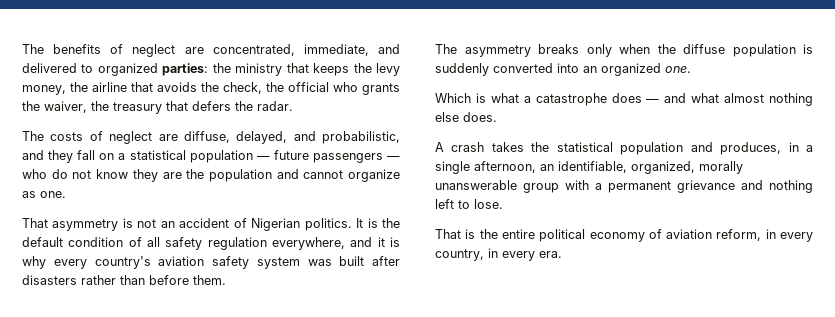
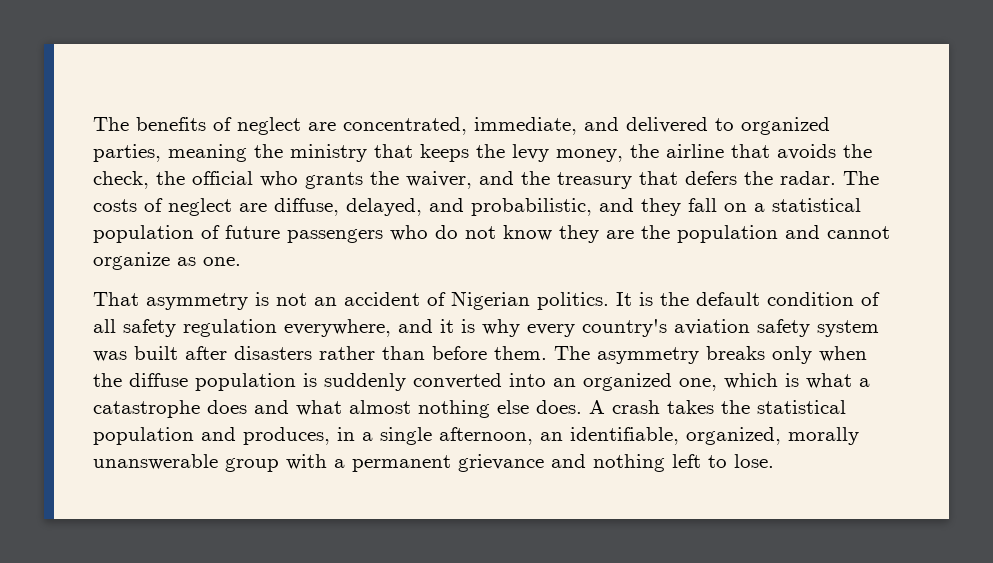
- The benefits of neglect are concentrated, immediate, and delivered to organized parties: the ministry that keeps the levy money, the airline that avoids the check, the official who grants the waiver, the treasury that defers the radar.
- The costs of neglect are diffuse, delayed, and probabilistic, and they fall on a statistical population — future passengers — who do not know they are the population and cannot organize as one.
+ The benefits of neglect are concentrated, immediate, and delivered to organized parties, meaning the ministry that keeps the levy money, the airline that avoids the check, the official who grants the waiver, and the treasury that defers the radar. The costs of neglect are diffuse, delayed, and probabilistic, and they fall on a statistical population of future passengers who do not know they are the population and cannot organize as one.
- It is the default condition of all safety regulation everywhere, and it is why every country's aviation safety system was built after disasters rather than before them.
- The asymmetry breaks only when the diffuse population is suddenly converted into an organized one.
- Which is what a catastrophe does — and what almost nothing else does.
- A crash takes the statistical population and produces, in a single afternoon, an identifiable, organized, morally unanswerable group with a permanent grievance and nothing left to lose.
+ It is the default condition of all safety regulation everywhere, and it is why every country's aviation safety system was built after disasters rather than before them. The asymmetry breaks only when the diffuse population is suddenly converted into an organized one, which is what a catastrophe does and what almost nothing else does. A crash takes the statistical population and produces, in a single afternoon, an identifiable, organized, morally unanswerable group with a permanent grievance and nothing left to lose.
- That is the entire political economy of aviation reform, in every country, in every era.

